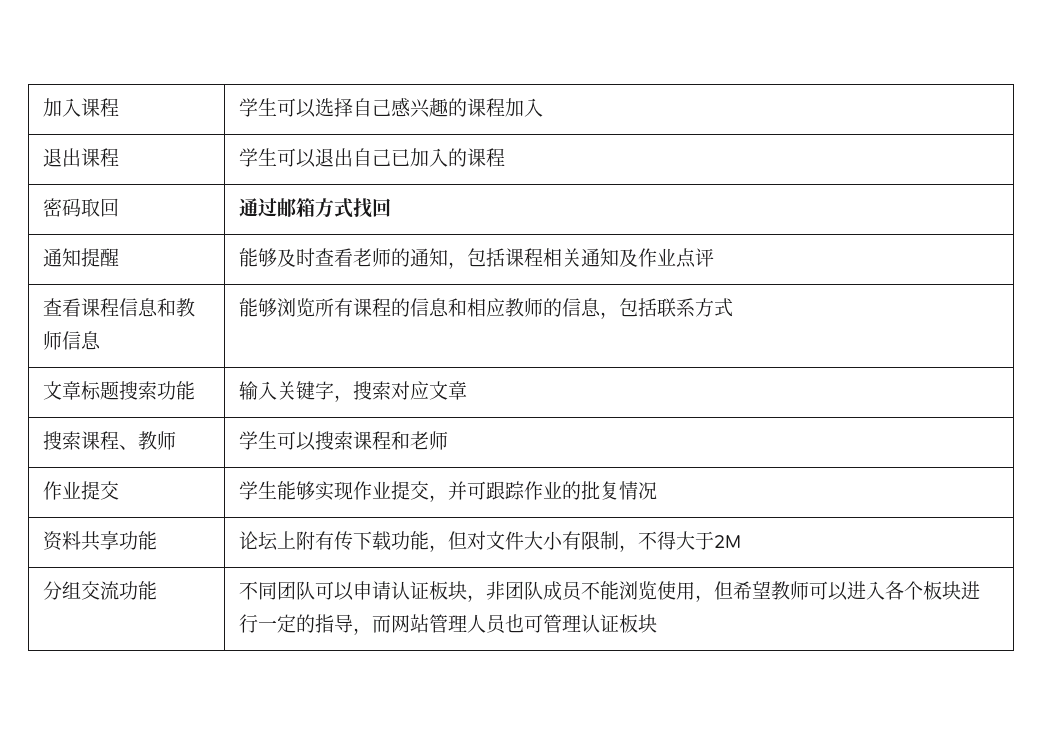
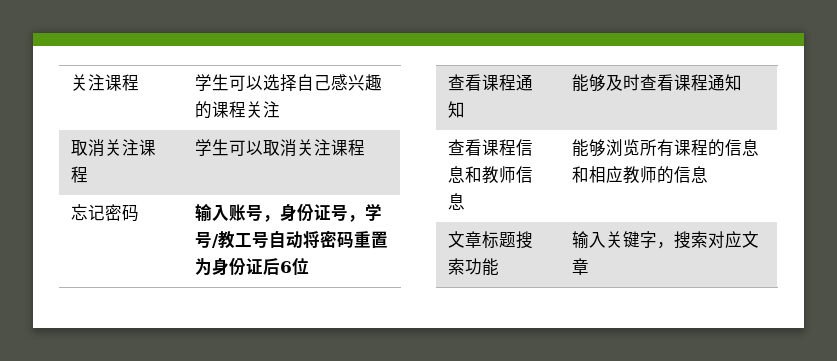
- 加入课程 | 学生可以选择自己感兴趣的课程加入
- 退出课程 | 学生可以退出自己已加入的课程
+ 关注课程 | 学生可以选择自己感兴趣的课程关注
+ 取消关注课程 | 学生可以取消关注课程
- 密码取回 | 通过邮箱方式找回
- 通知提醒 | 能够及时查看老师的通知，包括课程相关通知及作业点评
+ 忘记密码 | 输入账号，身份证号，学号/教工号自动将密码重置为身份证后6位
+ 查看课程通知 | 能够及时查看课程通知
- 查看课程信息和教师信息 | 能够浏览所有课程的信息和相应教师的信息，包括联系方式
+ 查看课程信息和教师信息 | 能够浏览所有课程的信息和相应教师的信息
- 搜索课程、教师 | 学生可以搜索课程和老师
- 作业提交 | 学生能够实现作业提交，并可跟踪作业的批复情况
- 资料共享功能 | 论坛上附有传下载功能，但对文件大小有限制，不得大于2M
- 分组交流功能 | 不同团队可以申请认证板块，非团队成员不能浏览使用，但希望教师可以进入各个板块进行一定的指导，而网站管理人员也可管理认证板块

